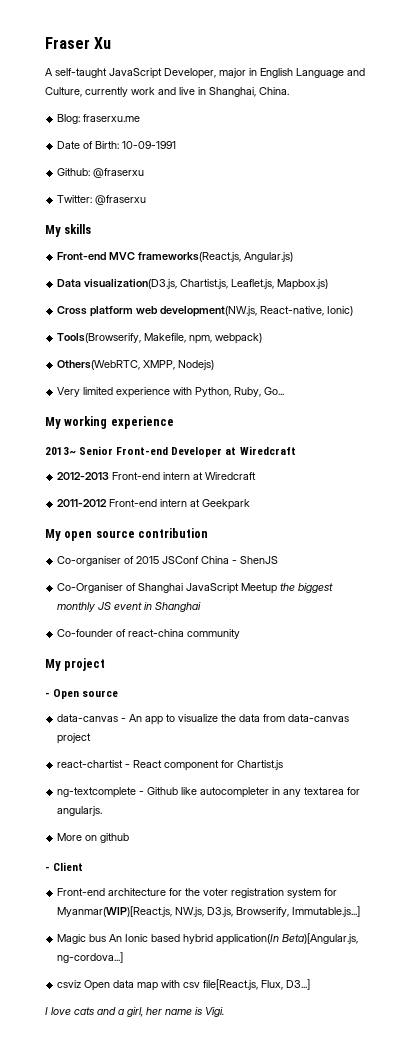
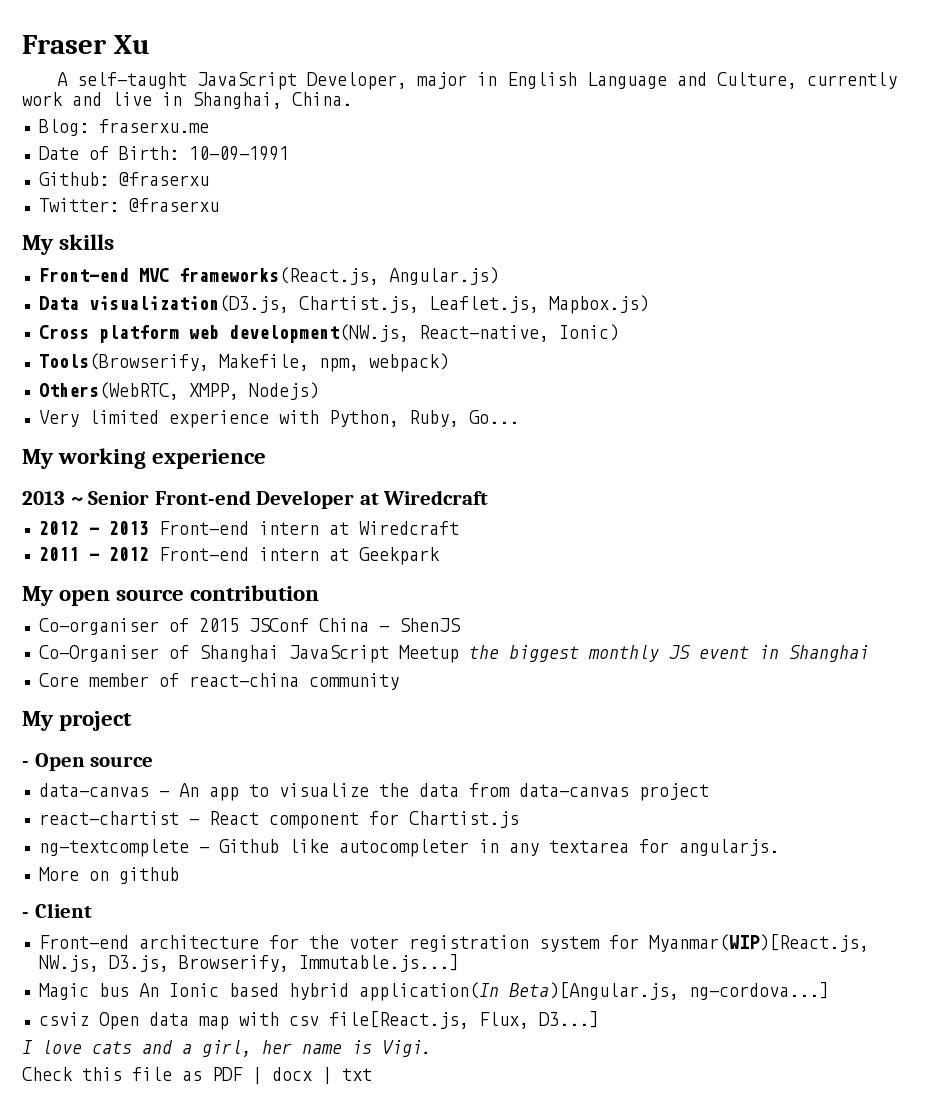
- 2013~ Senior Front-end Developer at Wiredcraft
+ 2013 ~ Senior Front-end Developer at Wiredcraft
- 2012-2013 Front-end intern at Wiredcraft
+ 2012 - 2013 Front-end intern at Wiredcraft
- 2011-2012 Front-end intern at Geekpark
+ 2011 - 2012 Front-end intern at Geekpark
- Co-founder of react-china community
+ Core member of react-china community
+ Check this file as PDF | docx | txt

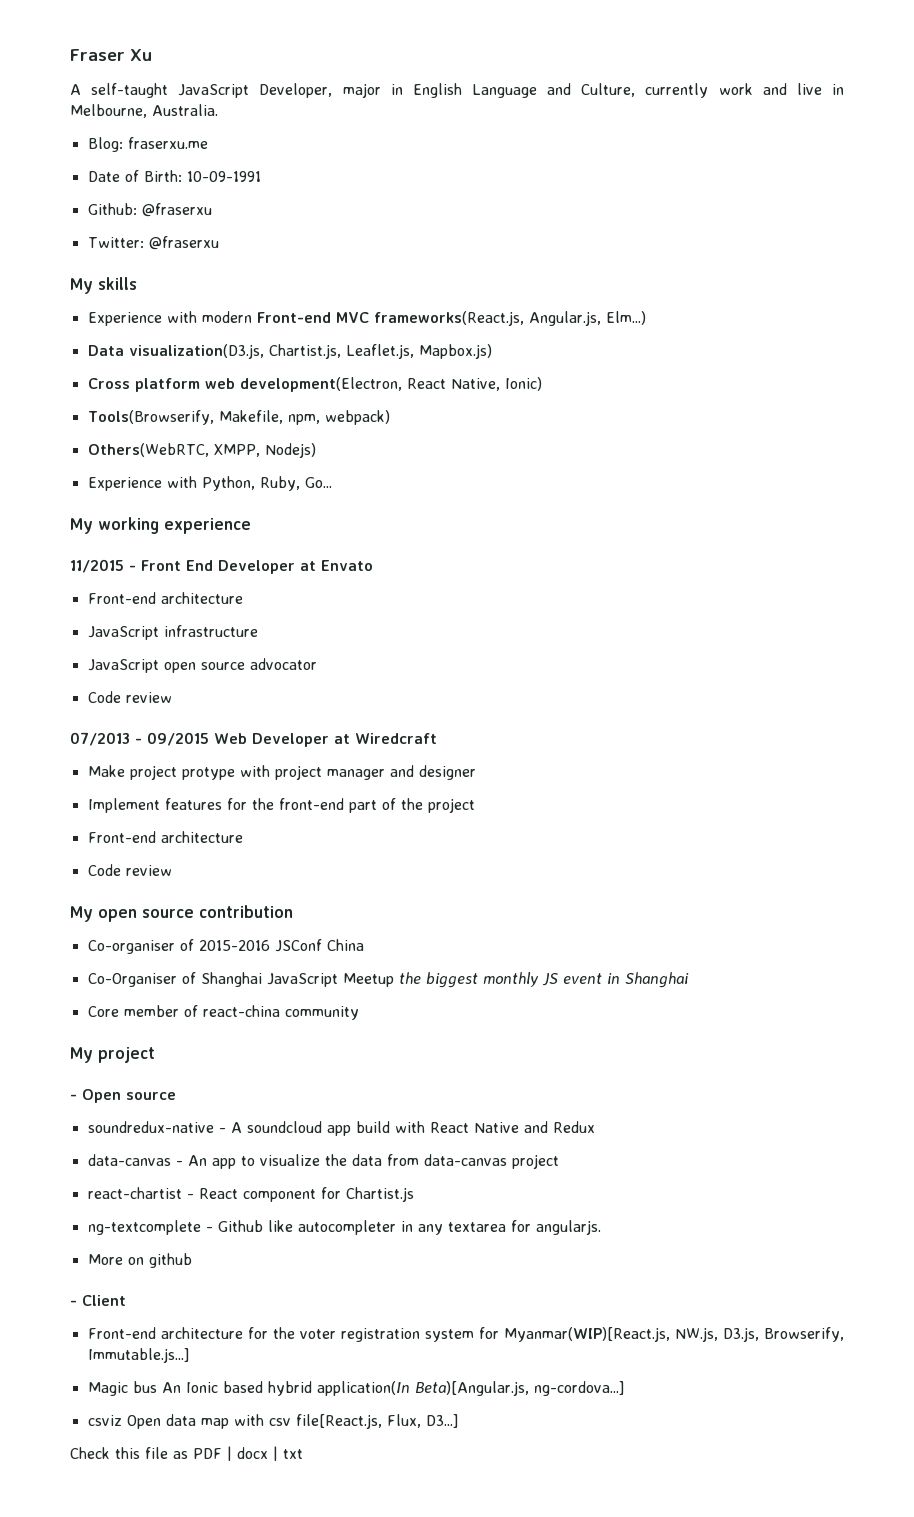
- A self-taught JavaScript Developer, major in English Language and Culture, currently work and live in Shanghai, China.
+ A self-taught JavaScript Developer, major in English Language and Culture, currently work and live in Melbourne, Australia.
- Front-end MVC frameworks(React.js, Angular.js)
+ Experience with modern Front-end MVC frameworks(React.js, Angular.js, Elm...)
- Cross platform web development(NW.js, React-native, Ionic)
+ Cross platform web development(Electron, React Native, Ionic)
- Very limited experience with Python, Ruby, Go...
+ Experience with Python, Ruby, Go...
- 2013 ~ Senior Front-end Developer at Wiredcraft
- 2012 - 2013 Front-end intern at Wiredcraft
- 2011 - 2012 Front-end intern at Geekpark
+ 11/2015 - Front End Developer at Envato
+ Front-end architecture
+ JavaScript infrastructure
+ JavaScript open source advocator
+ Code review
+ 07/2013 - 09/2015 Web Developer at Wiredcraft
+ Make project protype with project manager and designer
+ Implement features for the front-end part of the project
+ Front-end architecture
+ Code review
- Co-organiser of 2015 JSConf China - ShenJS
+ Co-organiser of 2015-2016 JSConf China
+ soundredux-native - A soundcloud app build with React Native and Redux
- I love cats and a girl, her name is Vigi.

